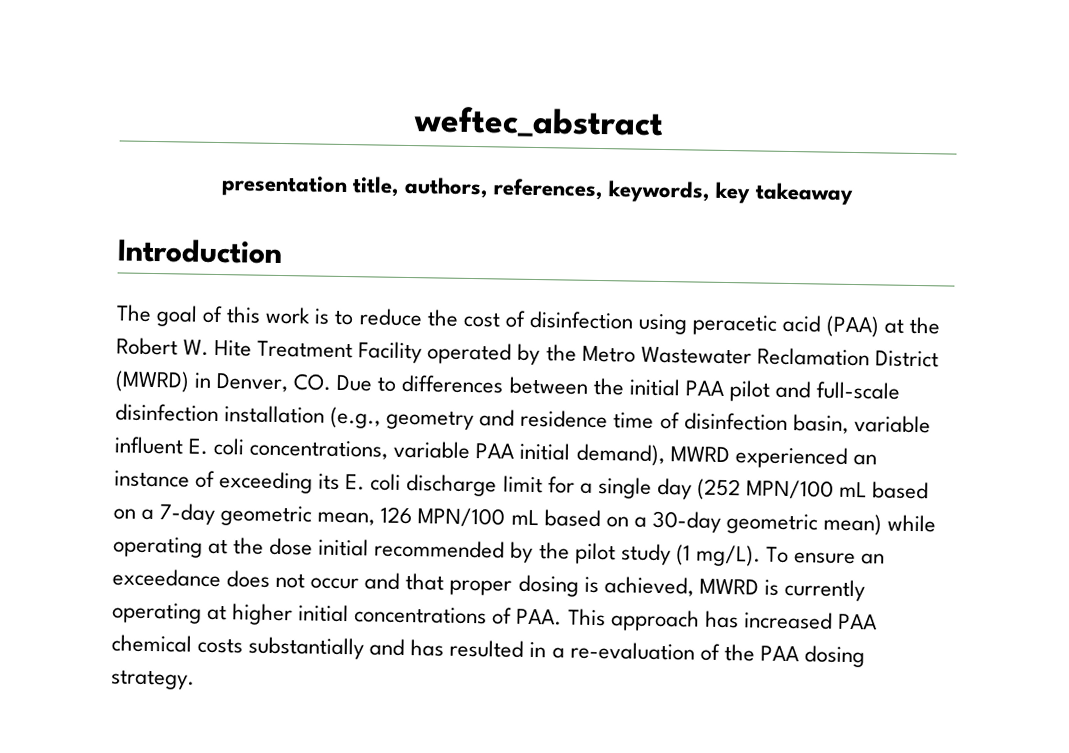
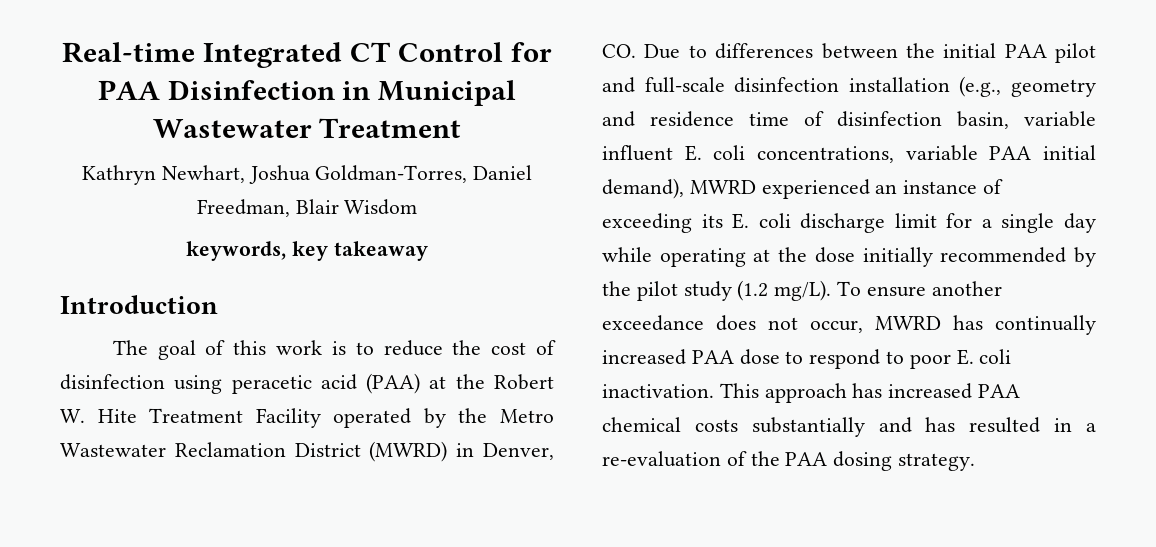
- weftec_abstract
- presentation title, authors, references, keywords, key takeaway
+ Real-time Integrated CT Control for PAA Disinfection in Municipal Wastewater Treatment
+ Kathryn Newhart, Joshua Goldman-Torres, Daniel Freedman, Blair Wisdom
+ keywords, key takeaway
- The goal of this work is to reduce the cost of disinfection using peracetic acid (PAA) at the Robert W. Hite Treatment Facility operated by the Metro Wastewater Reclamation District (MWRD) in Denver, CO. Due to differences between the initial PAA pilot and full-scale disinfection installation (e.g., geometry and residence time of disinfection basin, variable influent E. coli concentrations, variable PAA initial demand), MWRD experienced an instance of exceeding its E. coli discharge limit for a single day (252 MPN/100 mL based on a 7-day geometric mean, 126 MPN/100 mL based on a 30-day geometric mean) while operating at the dose initial recommended by the pilot study (1 mg/L).
+ The goal of this work is to reduce the cost of disinfection using peracetic acid (PAA) at the Robert W. Hite Treatment Facility operated by the Metro Wastewater Reclamation District (MWRD) in Denver, CO. Due to differences between the initial PAA pilot and full-scale disinfection installation (e.g., geometry and residence time of disinfection basin, variable influent E. coli concentrations, variable PAA initial demand), MWRD experienced an instance of exceeding its E. coli discharge limit for a single day while operating at the dose initially recommended by the pilot study (1.2 mg/L).
- To ensure an exceedance does not occur and that proper dosing is achieved, MWRD is currently operating at higher initial concentrations of PAA. This approach has increased PAA chemical costs substantially and has resulted in a re-evaluation of the PAA dosing strategy.
+ To ensure another exceedance does not occur, MWRD has continually increased PAA dose to respond to poor E. coli inactivation. This approach has increased PAA chemical costs substantially and has resulted in a re-evaluation of the PAA dosing strategy.

